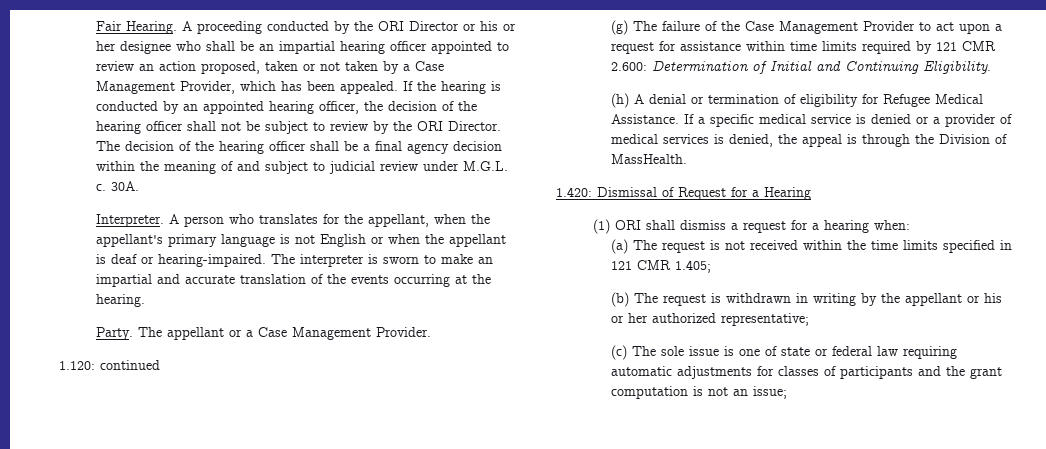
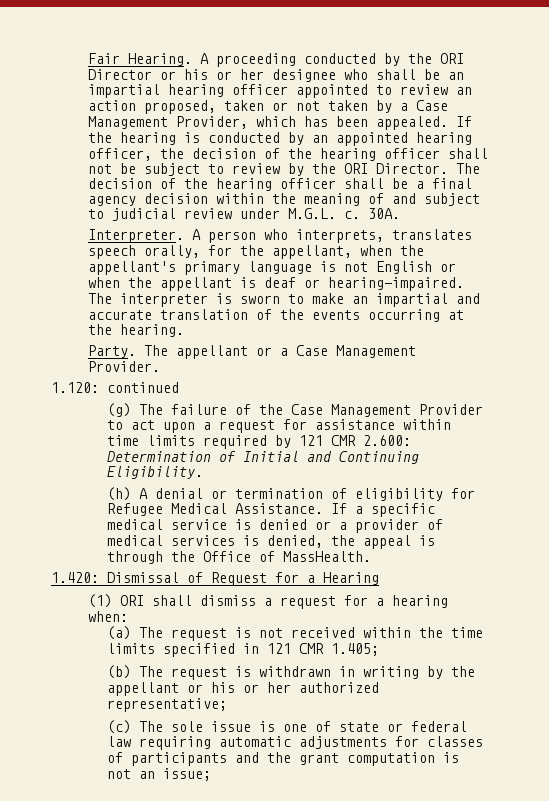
- A person who translates for the appellant, when the appellant's primary language is not English or when the appellant is deaf or hearing-impaired.
+ A person who interprets, translates speech orally, for the appellant, when the appellant's primary language is not English or when the appellant is deaf or hearing-impaired.
- If a specific medical service is denied or a provider of medical services is denied, the appeal is through the Division of MassHealth.
+ If a specific medical service is denied or a provider of medical services is denied, the appeal is through the Office of MassHealth.

